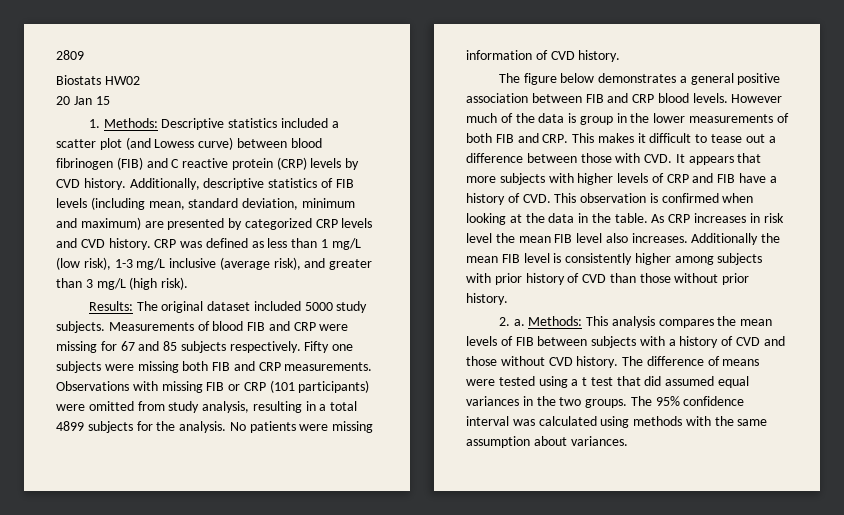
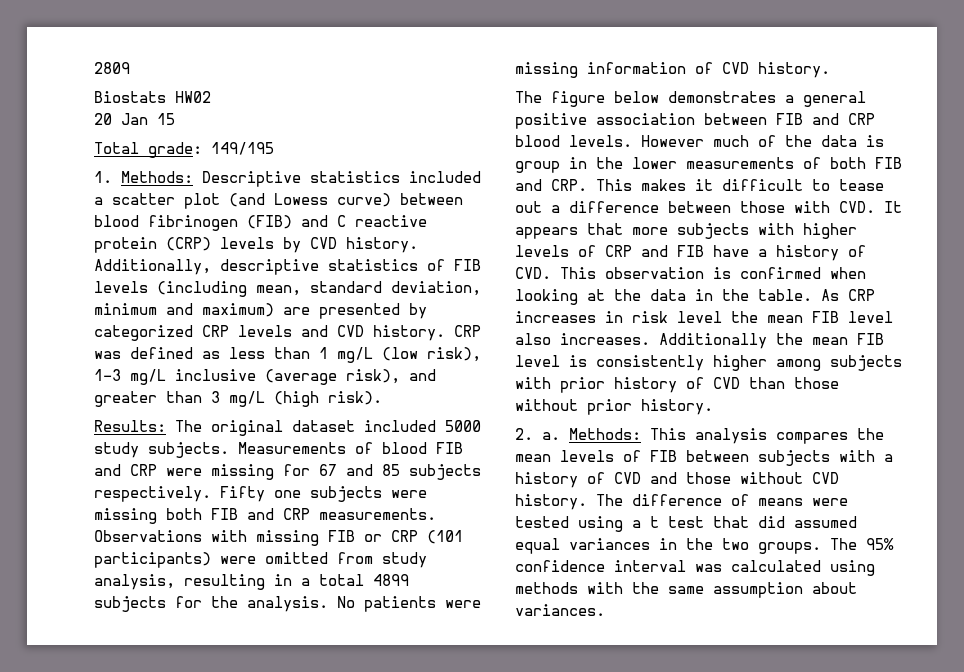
+ Total grade: 149/195

